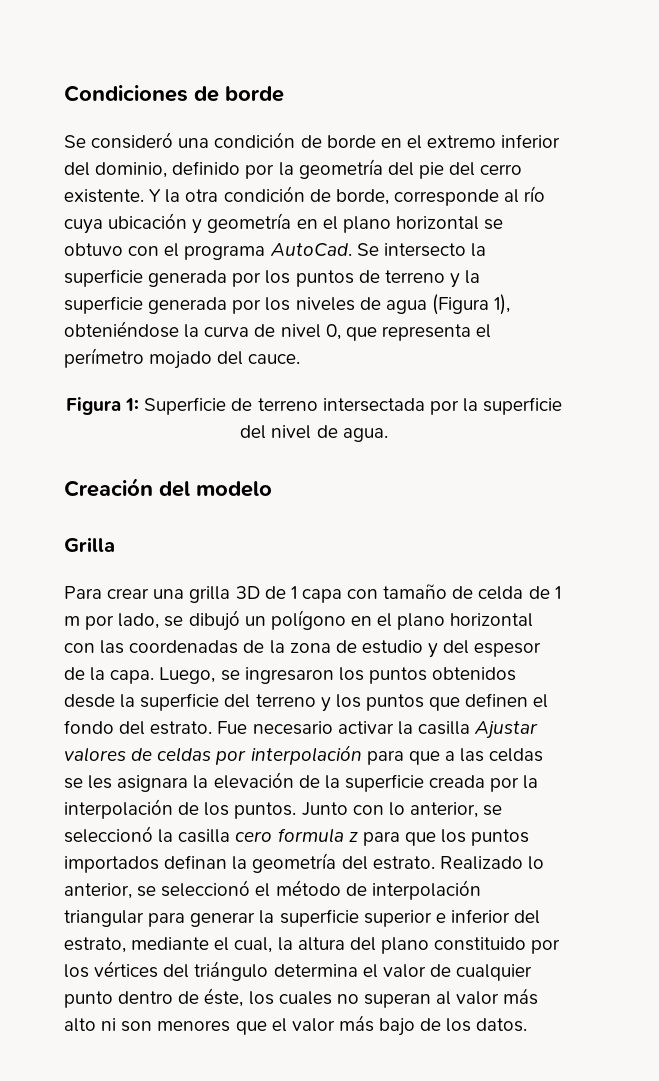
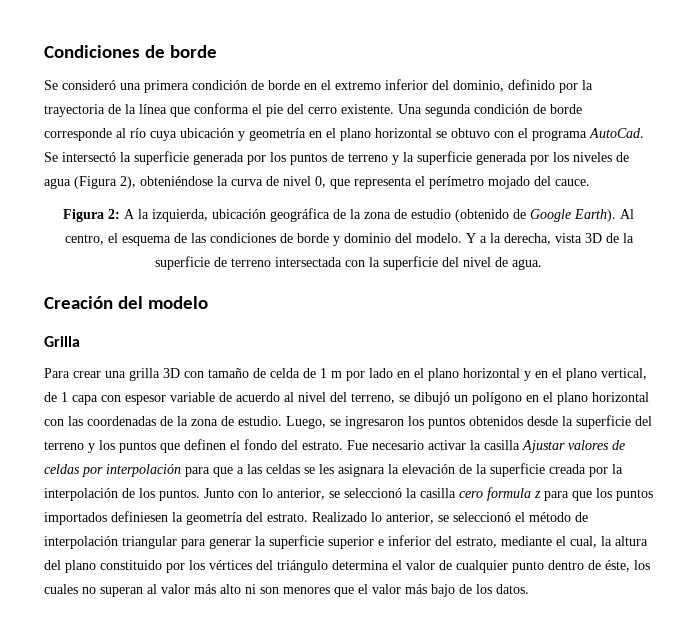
- Se consideró una condición de borde en el extremo inferior del dominio, definido por la geometría del pie del cerro existente.
+ Se consideró una primera condición de borde en el extremo inferior del dominio, definido por la trayectoria de la línea que conforma el pie del cerro existente.
- Y la otra condición de borde, corresponde al río cuya ubicación y geometría en el plano horizontal se obtuvo con el programa AutoCad.
+ Una segunda condición de borde corresponde al río cuya ubicación y geometría en el plano horizontal se obtuvo con el programa AutoCad.
- Se intersecto la superficie generada por los puntos de terreno y la superficie generada por los niveles de agua (Figura 1), obteniéndose la curva de nivel 0, que representa el perímetro mojado del cauce.
+ Se intersectó la superficie generada por los puntos de terreno y la superficie generada por los niveles de agua (Figura 2), obteniéndose la curva de nivel 0, que representa el perímetro mojado del cauce.
- Figura 1: Superficie de terreno intersectada por la superficie del nivel de agua.
+ Figura 2: A la izquierda, ubicación geográfica de la zona de estudio (obtenido de Google Earth). Al centro, el esquema de las condiciones de borde y dominio del modelo. Y a la derecha, vista 3D de la superficie de terreno intersectada con la superficie del nivel de agua.
- Para crear una grilla 3D de 1 capa con tamaño de celda de 1 m por lado, se dibujó un polígono en el plano horizontal con las coordenadas de la zona de estudio y del espesor de la capa.
+ Para crear una grilla 3D con tamaño de celda de 1 m por lado en el plano horizontal y en el plano vertical, de 1 capa con espesor variable de acuerdo al nivel del terreno, se dibujó un polígono en el plano horizontal con las coordenadas de la zona de estudio.
- Junto con lo anterior, se seleccionó la casilla cero formula z para que los puntos importados definan la geometría del estrato.
+ Junto con lo anterior, se seleccionó la casilla cero formula z para que los puntos importados definiesen la geometría del estrato.

